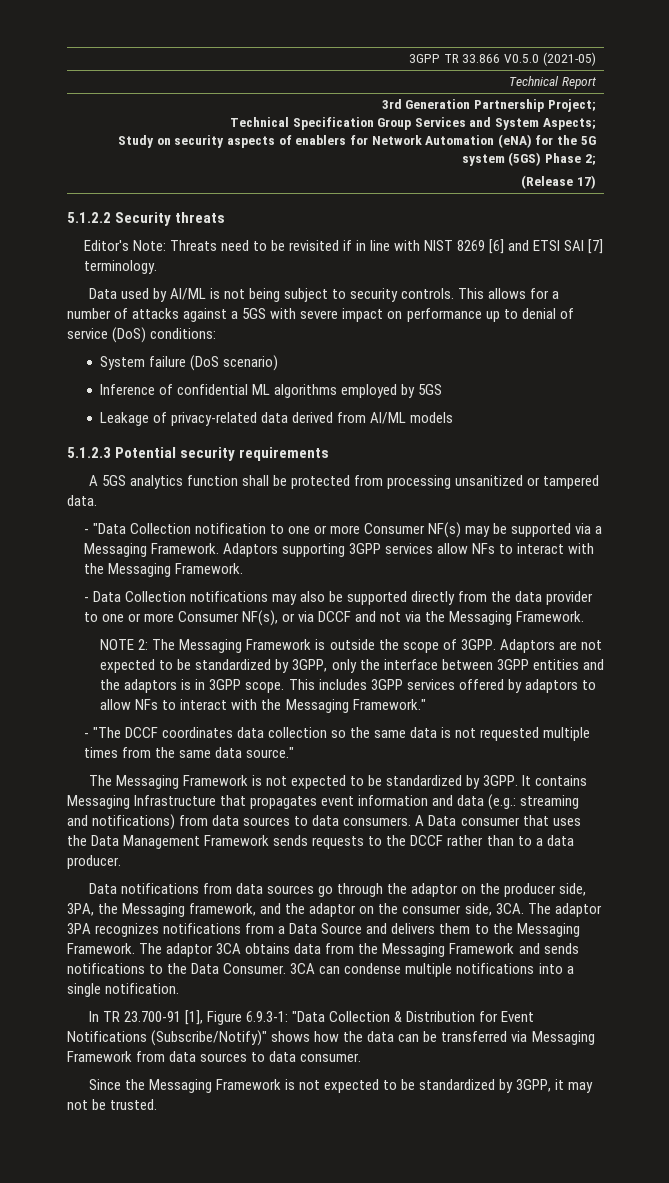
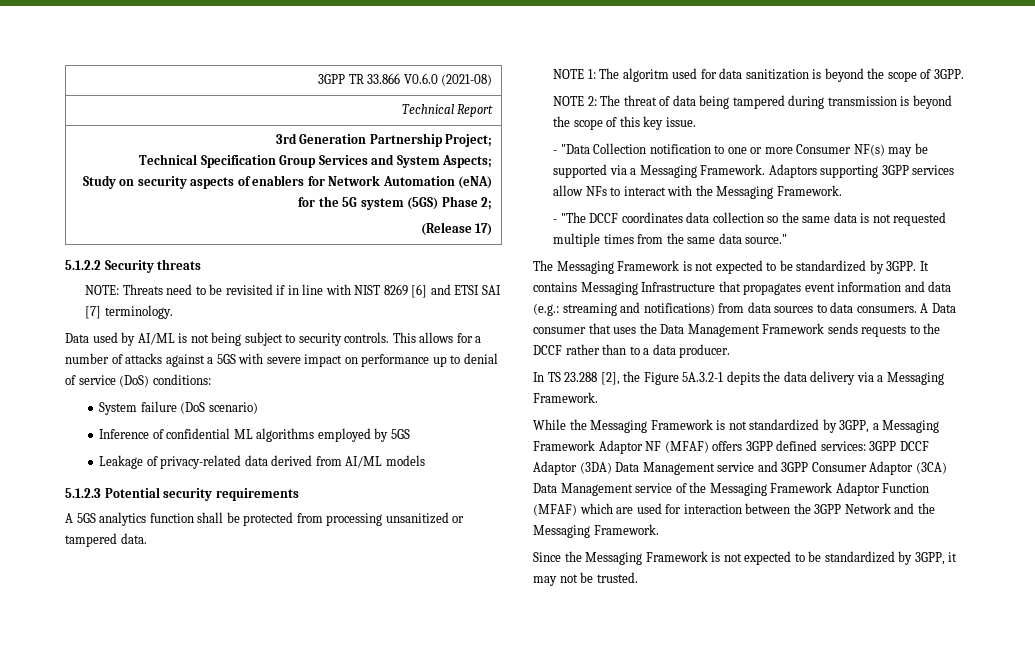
- 3GPP TR 33.866 V0.5.0 (2021-05)
+ 3GPP TR 33.866 V0.6.0 (2021-08)
- Editor's Note: Threats need to be revisited if in line with NIST 8269 [6] and ETSI SAI [7] terminology.
+ NOTE: Threats need to be revisited if in line with NIST 8269 [6] and ETSI SAI [7] terminology.
+ NOTE 1: The algoritm used for data sanitization is beyond the scope of 3GPP.
+ NOTE 2: The threat of data being tampered during transmission is beyond the scope of this key issue.
- - Data Collection notifications may also be supported directly from the data provider to one or more Consumer NF(s), or via DCCF and not via the Messaging Framework.
- NOTE 2: The Messaging Framework is outside the scope of 3GPP. Adaptors are not expected to be standardized by 3GPP, only the interface between 3GPP entities and the adaptors is in 3GPP scope. This includes 3GPP services offered by adaptors to allow NFs to interact with the Messaging Framework."
- Data notifications from data sources go through the adaptor on the producer side, 3PA, the Messaging framework, and the adaptor on the consumer side, 3CA. The adaptor 3PA recognizes notifications from a Data Source and delivers them to the Messaging Framework. The adaptor 3CA obtains data from the Messaging Framework and sends notifications to the Data Consumer. 3CA can condense multiple notifications into a single notification.
- In TR 23.700-91 [1], Figure 6.9.3-1: "Data Collection & Distribution for Event Notifications (Subscribe/Notify)" shows how the data can be transferred via Messaging Framework from data sources to data consumer.
+ In TS 23.288 [2], the Figure 5A.3.2-1 depits the data delivery via a Messaging Framework.
+ While the Messaging Framework is not standardized by 3GPP, a Messaging Framework Adaptor NF (MFAF) offers 3GPP defined services: 3GPP DCCF Adaptor (3DA) Data Management service and 3GPP Consumer Adaptor (3CA) Data Management service of the Messaging Framework Adaptor Function (MFAF) which are used for interaction between the 3GPP Network and the Messaging Framework.

